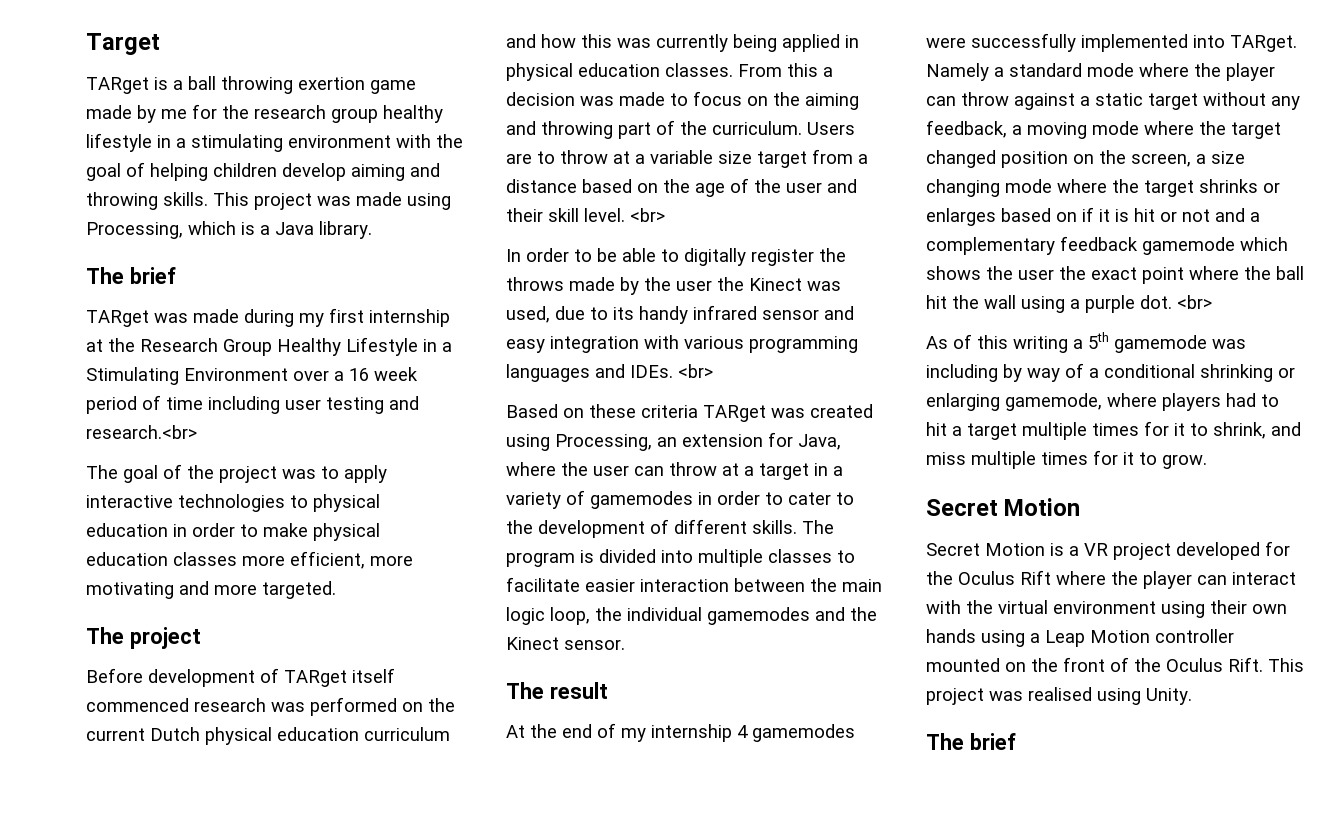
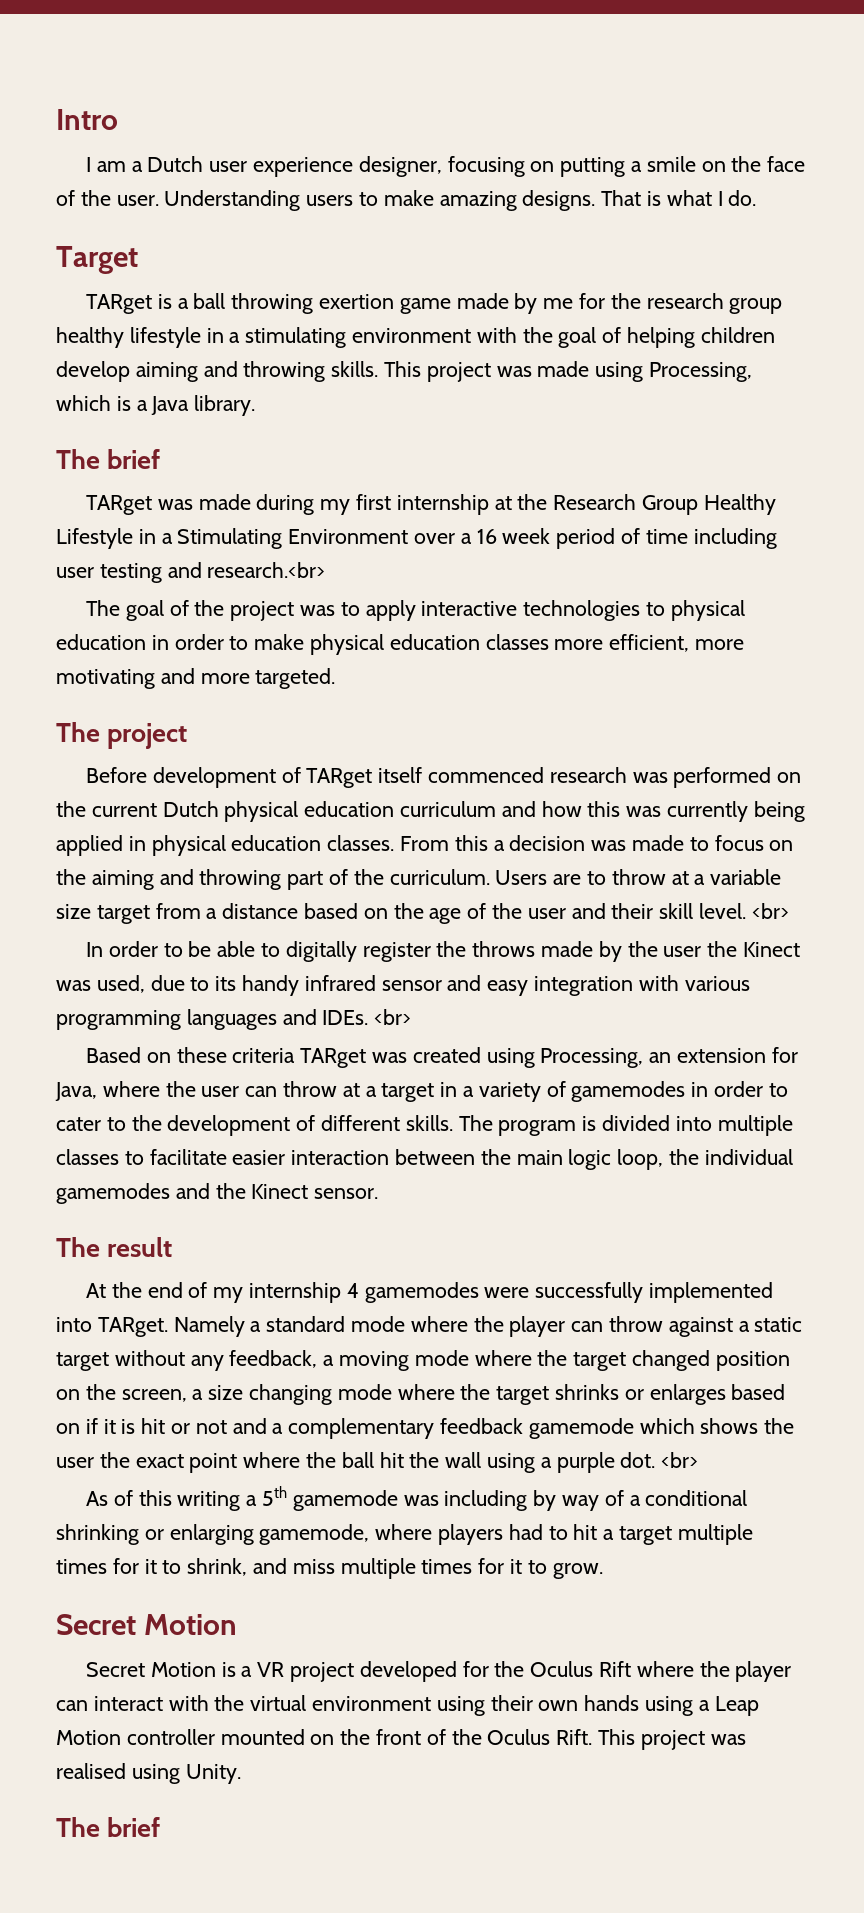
+ Intro
+ I am a Dutch user experience designer, focusing on putting a smile on the face of the user. Understanding users to make amazing designs. That is what I do.

